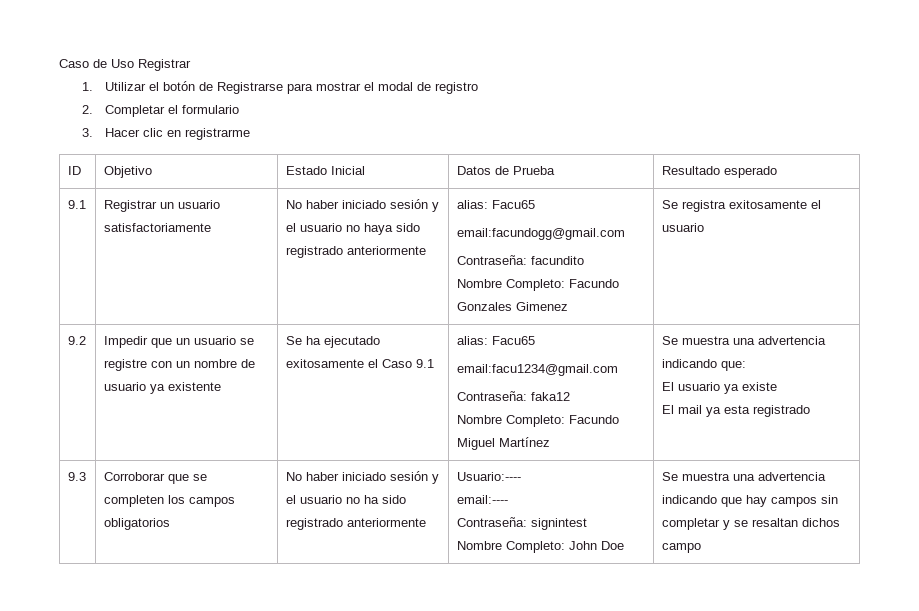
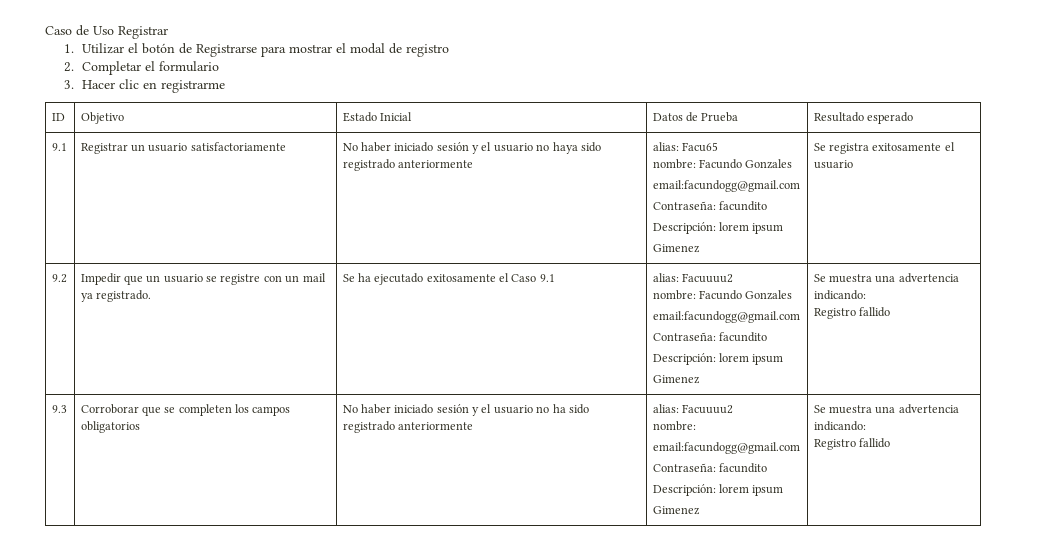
  9.1 | Registrar un usuario satisfactoriamente | No haber iniciado sesión y el usuario no haya sido registrado anteriormente | alias: Facu65
+ nombre: Facundo Gonzales
  email:facundogg@gmail.com
  Contraseña: facundito
- Nombre Completo: Facundo Gonzales Gimenez | Se registra exitosamente el usuario
+ Descripción: lorem ipsum
+ Gimenez | Se registra exitosamente el usuario
- Impedir que un usuario se registre con un nombre de usuario ya existente
+ Impedir que un usuario se registre con un mail ya registrado.
- Se ha ejecutado exitosamente el Caso 9.1 | alias: Facu65
- email:facu1234@gmail.com
- Contraseña: faka12
- Nombre Completo: Facundo Miguel Martínez | Se muestra una advertencia indicando que:
- El usuario ya existe
- El mail ya esta registrado
+ Se ha ejecutado exitosamente el Caso 9.1 | alias: Facuuuu2
+ nombre: Facundo Gonzales
+ email:facundogg@gmail.com
+ Contraseña: facundito
+ Descripción: lorem ipsum
+ Gimenez | Se muestra una advertencia indicando:
+ Registro fallido
- No haber iniciado sesión y el usuario no ha sido registrado anteriormente | Usuario:----
- email:----
- Contraseña: signintest
- Nombre Completo: John Doe | Se muestra una advertencia indicando que hay campos sin completar y se resaltan dichos campo
+ No haber iniciado sesión y el usuario no ha sido registrado anteriormente | alias: Facuuuu2
+ nombre:
+ email:facundogg@gmail.com
+ Contraseña: facundito
+ Descripción: lorem ipsum
+ Gimenez | Se muestra una advertencia indicando:
+ Registro fallido

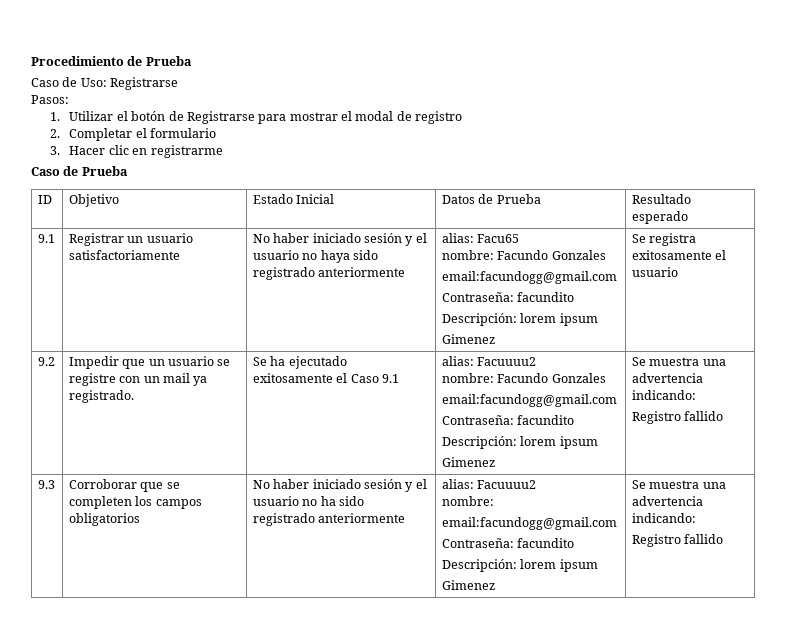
- Caso de Uso Registrar
+ Procedimiento de Prueba
+ Caso de Uso: Registrarse
+ Pasos:
+ Caso de Prueba

